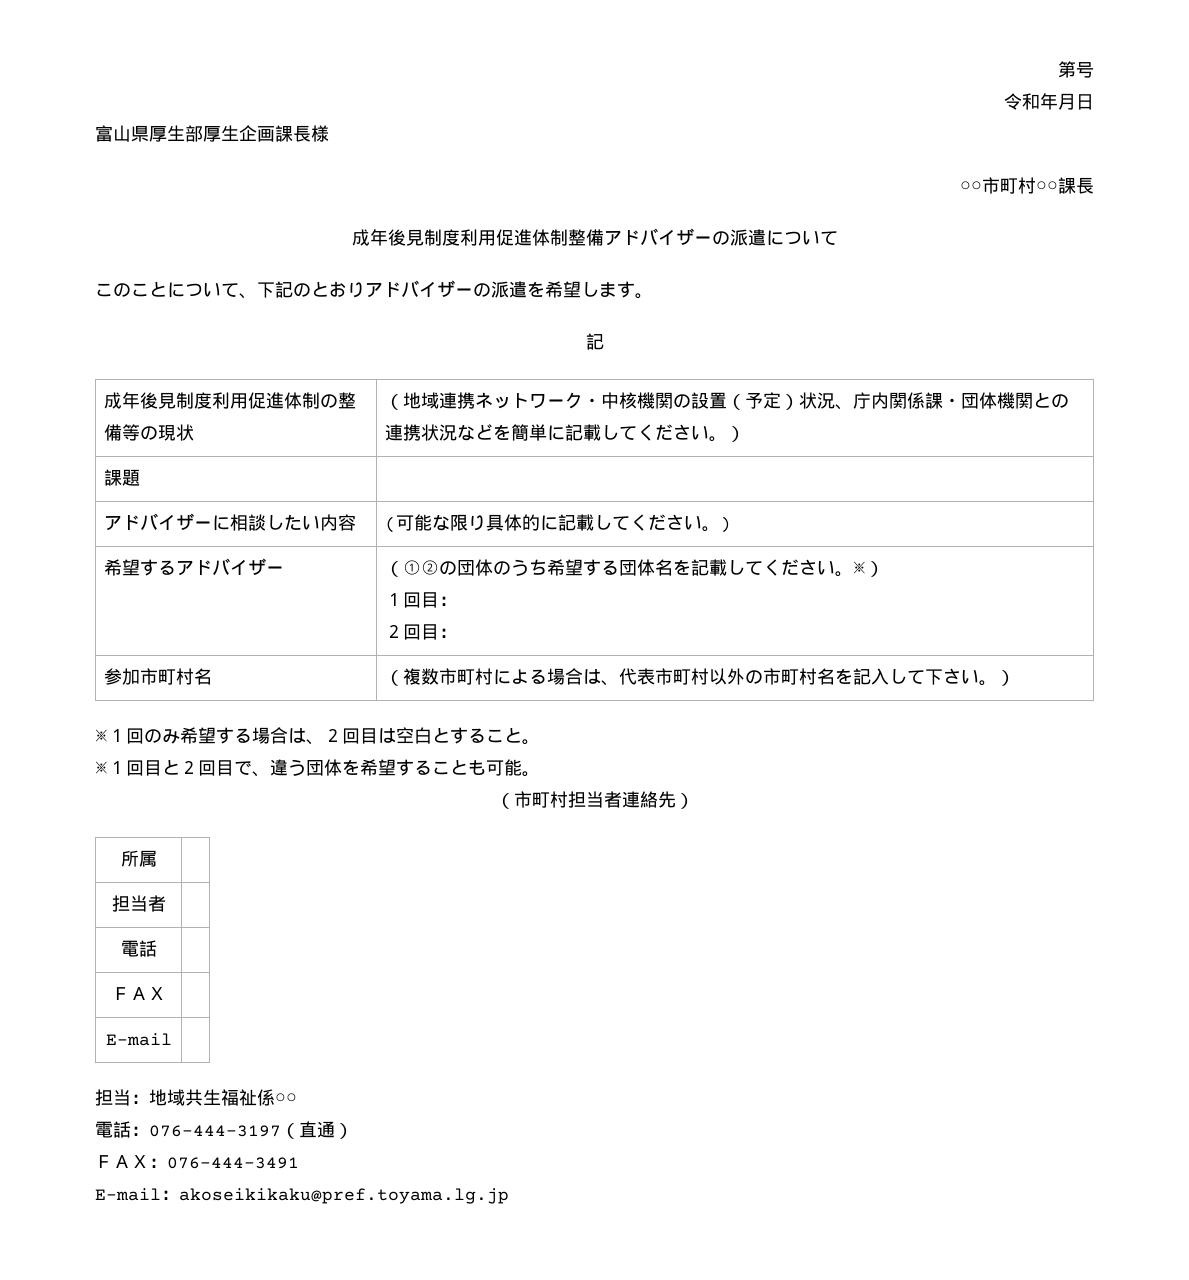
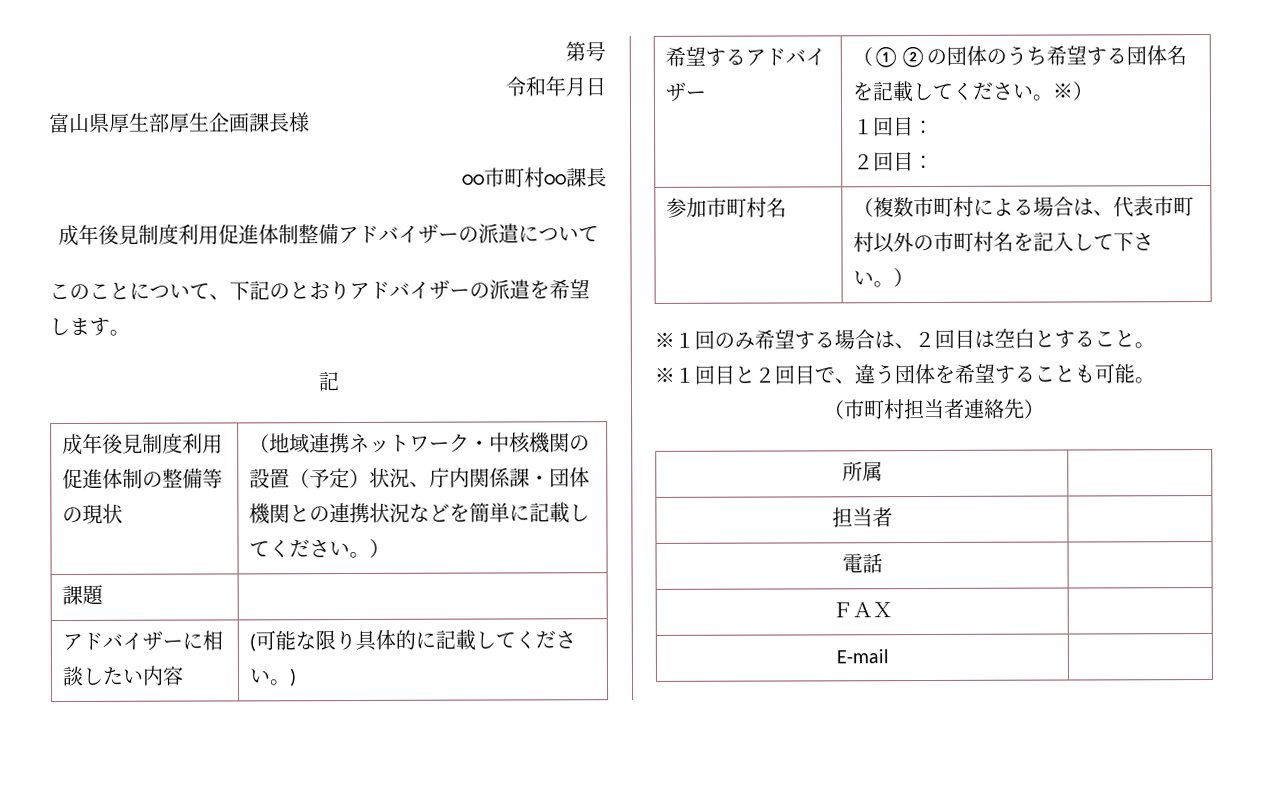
- 担当：地域共生福祉係○○
- 電話：076-444-3197（直通）
- ＦＡＸ：076-444-3491
- E-mail：akoseikikaku@pref.toyama.lg.jp

